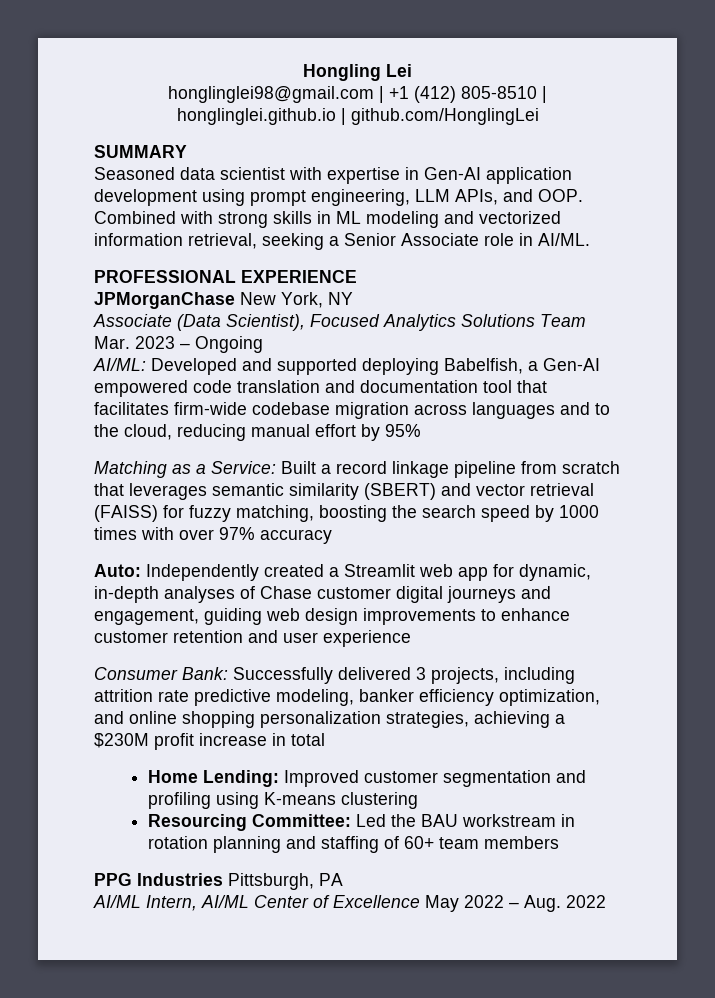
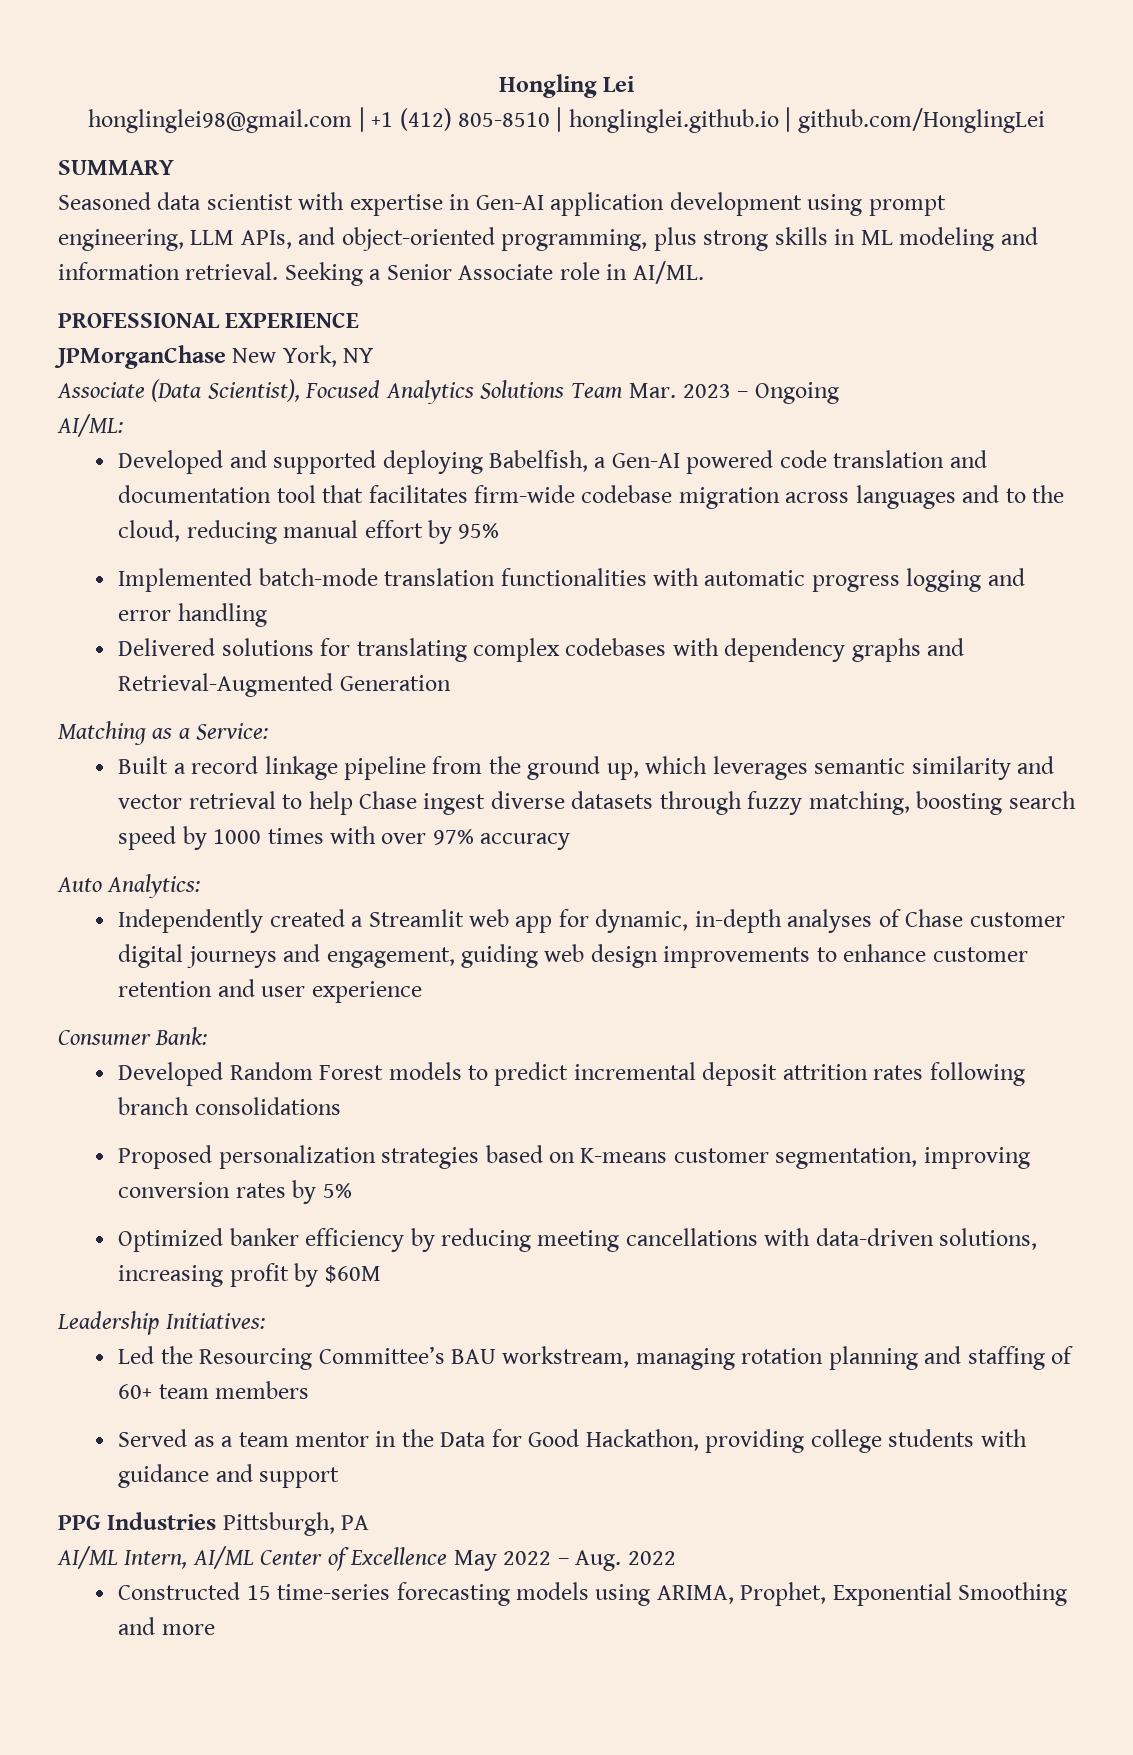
- Seasoned data scientist with expertise in Gen-AI application development using prompt engineering, LLM APIs, and OOP. Combined with strong skills in ML modeling and vectorized information retrieval, seeking a Senior Associate role in AI/ML.
+ Seasoned data scientist with expertise in Gen-AI application development using prompt engineering, LLM APIs, and object-oriented programming, plus strong skills in ML modeling and information retrieval. Seeking a Senior Associate role in AI/ML.
- AI/ML: Developed and supported deploying Babelfish, a Gen-AI empowered code translation and documentation tool that facilitates firm-wide codebase migration across languages and to the cloud, reducing manual effort by 95%
+ AI/ML:
+ Developed and supported deploying Babelfish, a Gen-AI powered code translation and documentation tool that facilitates firm-wide codebase migration across languages and to the cloud, reducing manual effort by 95%
+ Implemented batch-mode translation functionalities with automatic progress logging and error handling
+ Delivered solutions for translating complex codebases with dependency graphs and Retrieval-Augmented Generation
- Matching as a Service: Built a record linkage pipeline from scratch that leverages semantic similarity (SBERT) and vector retrieval (FAISS) for fuzzy matching, boosting the search speed by 1000 times with over 97% accuracy
+ Matching as a Service:
+ Built a record linkage pipeline from the ground up, which leverages semantic similarity and vector retrieval to help Chase ingest diverse datasets through fuzzy matching, boosting search speed by 1000 times with over 97% accuracy
- Auto: Independently created a Streamlit web app for dynamic, in-depth analyses of Chase customer digital journeys and engagement, guiding web design improvements to enhance customer retention and user experience
+ Auto Analytics:
+ Independently created a Streamlit web app for dynamic, in-depth analyses of Chase customer digital journeys and engagement, guiding web design improvements to enhance customer retention and user experience
- Consumer Bank: Successfully delivered 3 projects, including attrition rate predictive modeling, banker efficiency optimization, and online shopping personalization strategies, achieving a $230M profit increase in total
- Home Lending: Improved customer segmentation and profiling using K-means clustering
- Resourcing Committee: Led the BAU workstream in rotation planning and staffing of 60+ team members
+ Consumer Bank:
+ Developed Random Forest models to predict incremental deposit attrition rates following branch consolidations
+ Proposed personalization strategies based on K-means customer segmentation, improving conversion rates by 5%
+ Optimized banker efficiency by reducing meeting cancellations with data-driven solutions, increasing profit by $60M
+ Leadership Initiatives:
+ Led the Resourcing Committee’s BAU workstream, managing rotation planning and staffing of 60+ team members
+ Served as a team mentor in the Data for Good Hackathon, providing college students with guidance and support
+ Constructed 15 time-series forecasting models using ARIMA, Prophet, Exponential Smoothing and more

